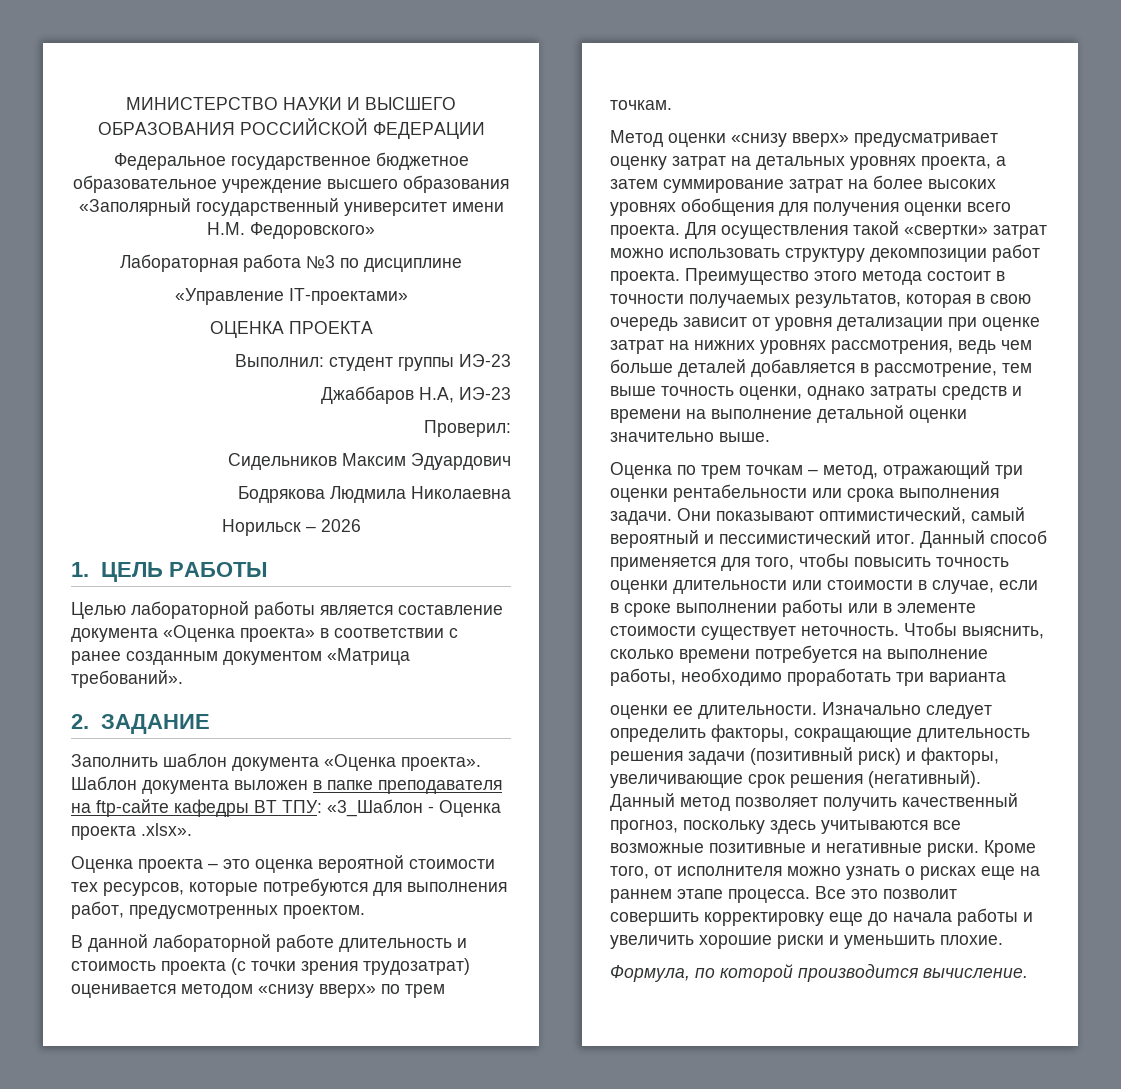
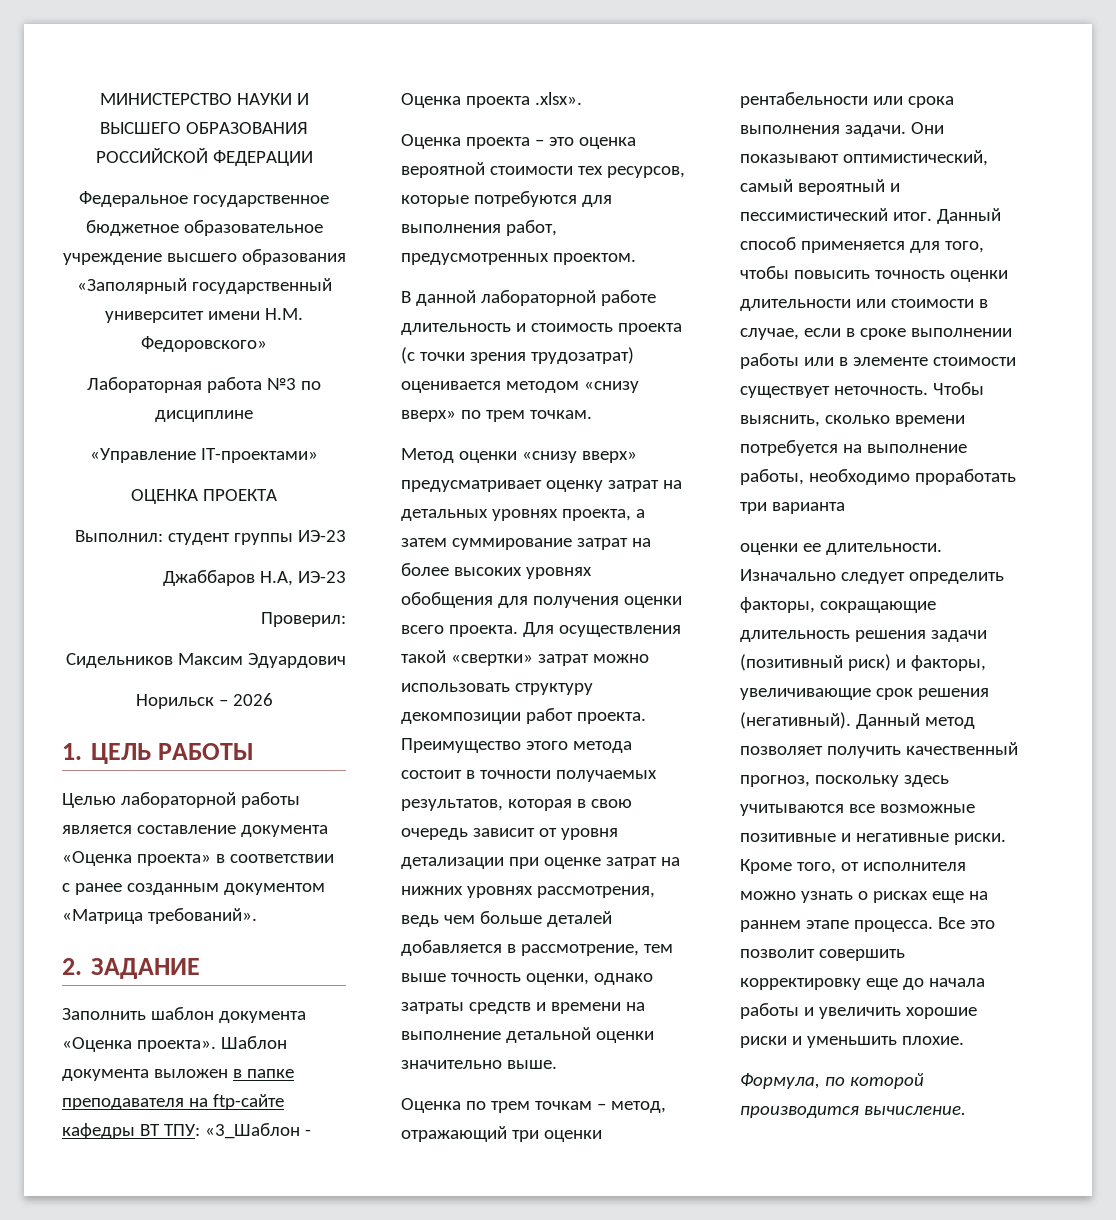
- Бодрякова Людмила Николаевна

